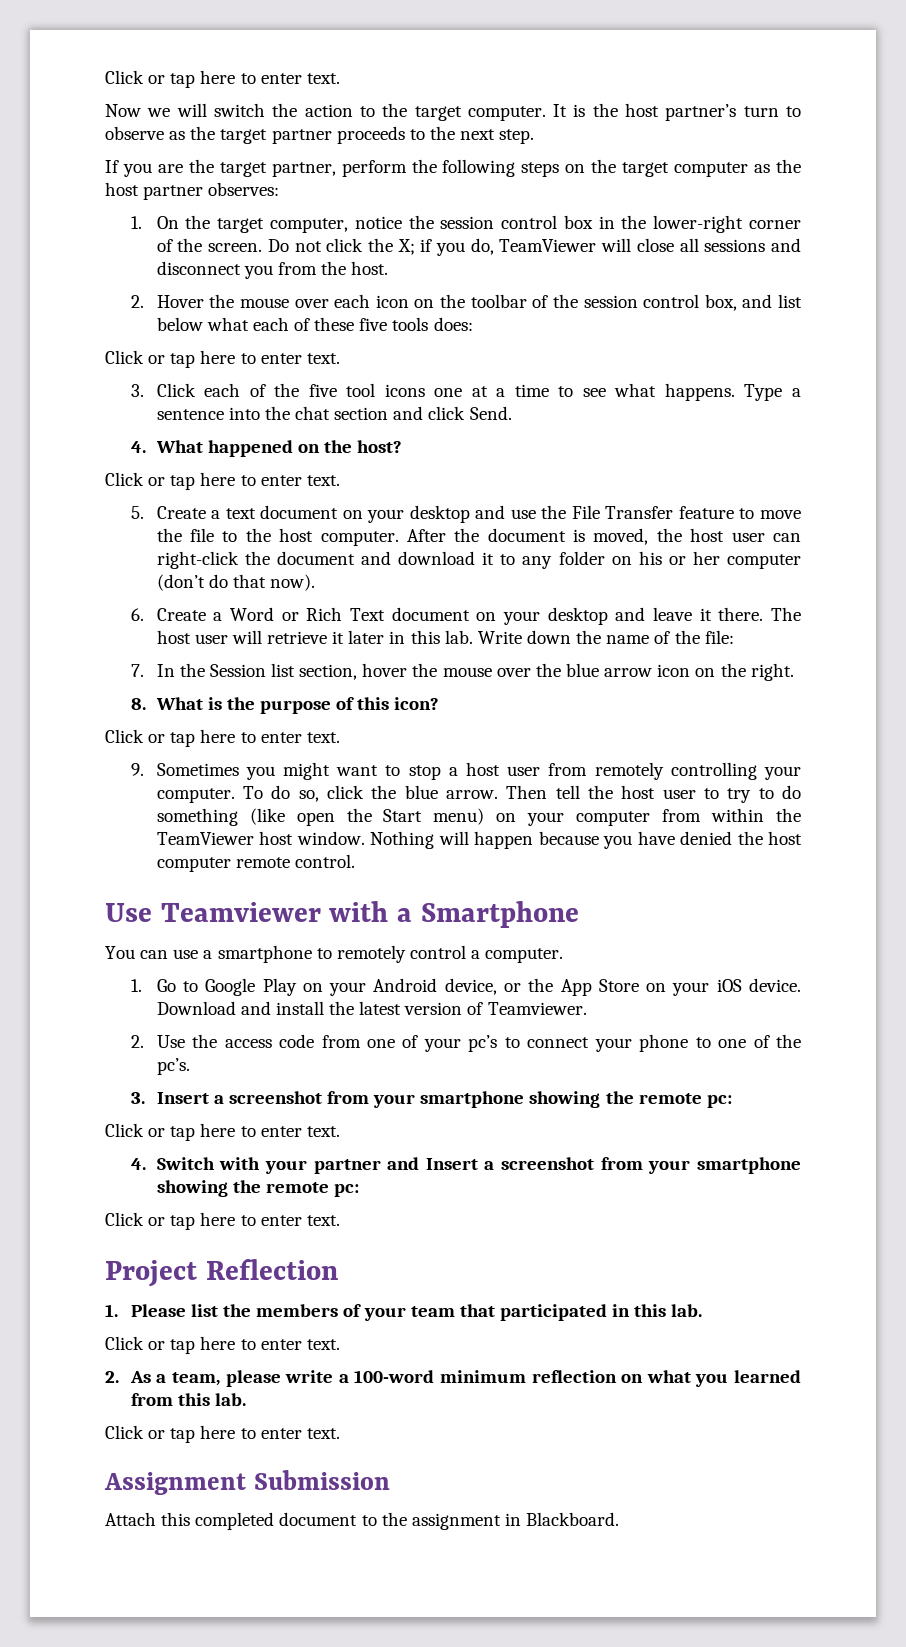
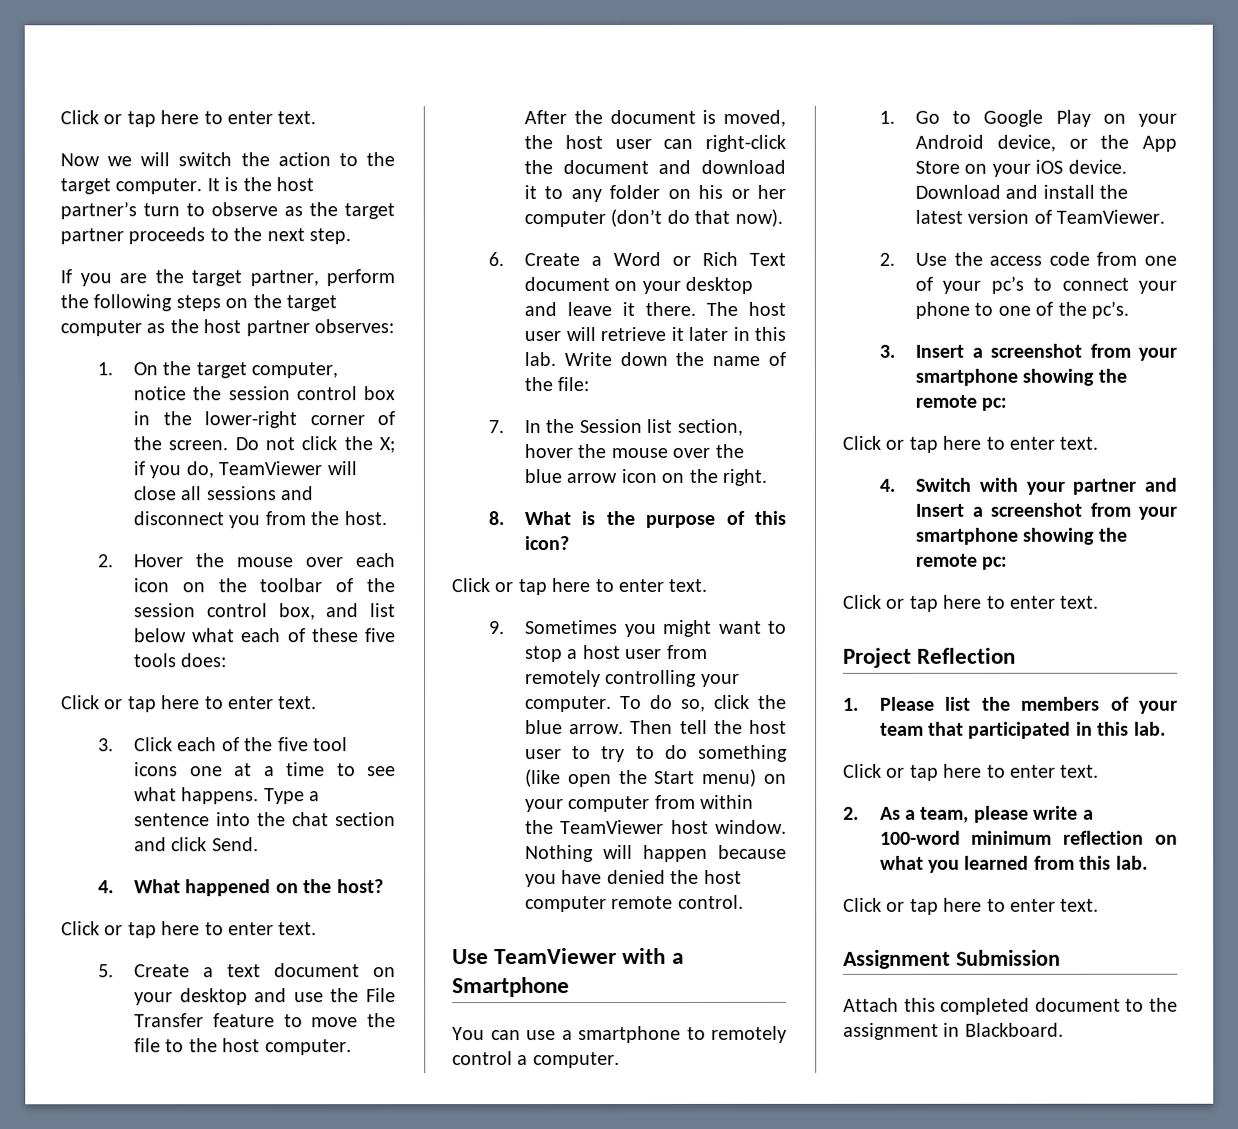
- Use Teamviewer with a Smartphone
+ Use TeamViewer with a Smartphone
- Download and install the latest version of Teamviewer.
+ Download and install the latest version of TeamViewer.

